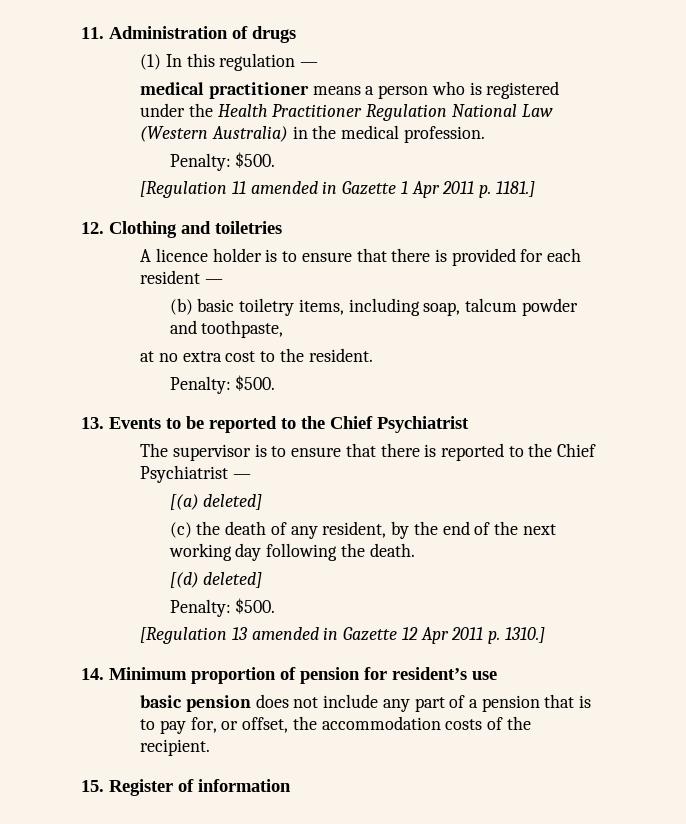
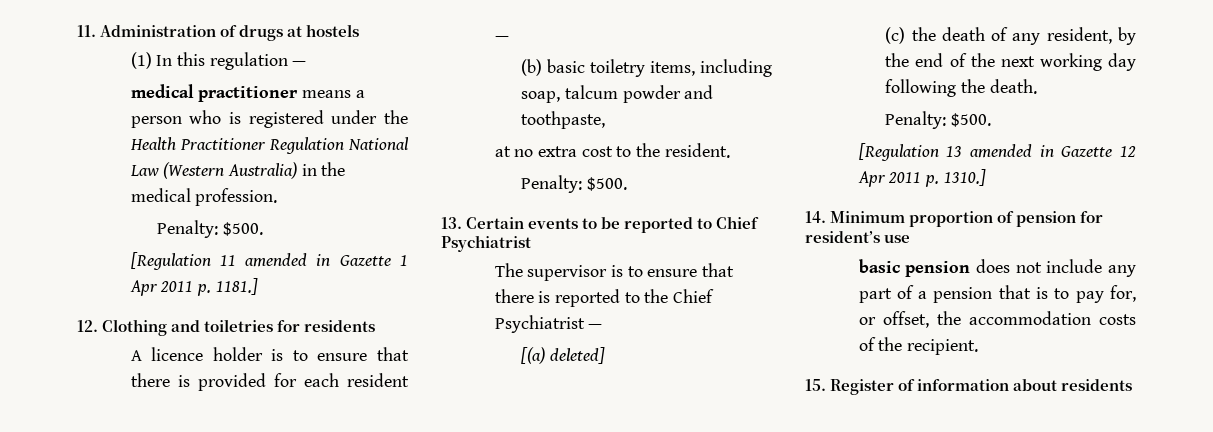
- 11. Administration of drugs
+ 11. Administration of drugs at hostels
- 12. Clothing and toiletries
+ 12. Clothing and toiletries for residents
- 13. Events to be reported to the Chief Psychiatrist
+ 13. Certain events to be reported to Chief Psychiatrist
- [(d) deleted]
- 15. Register of information
+ 15. Register of information about residents

